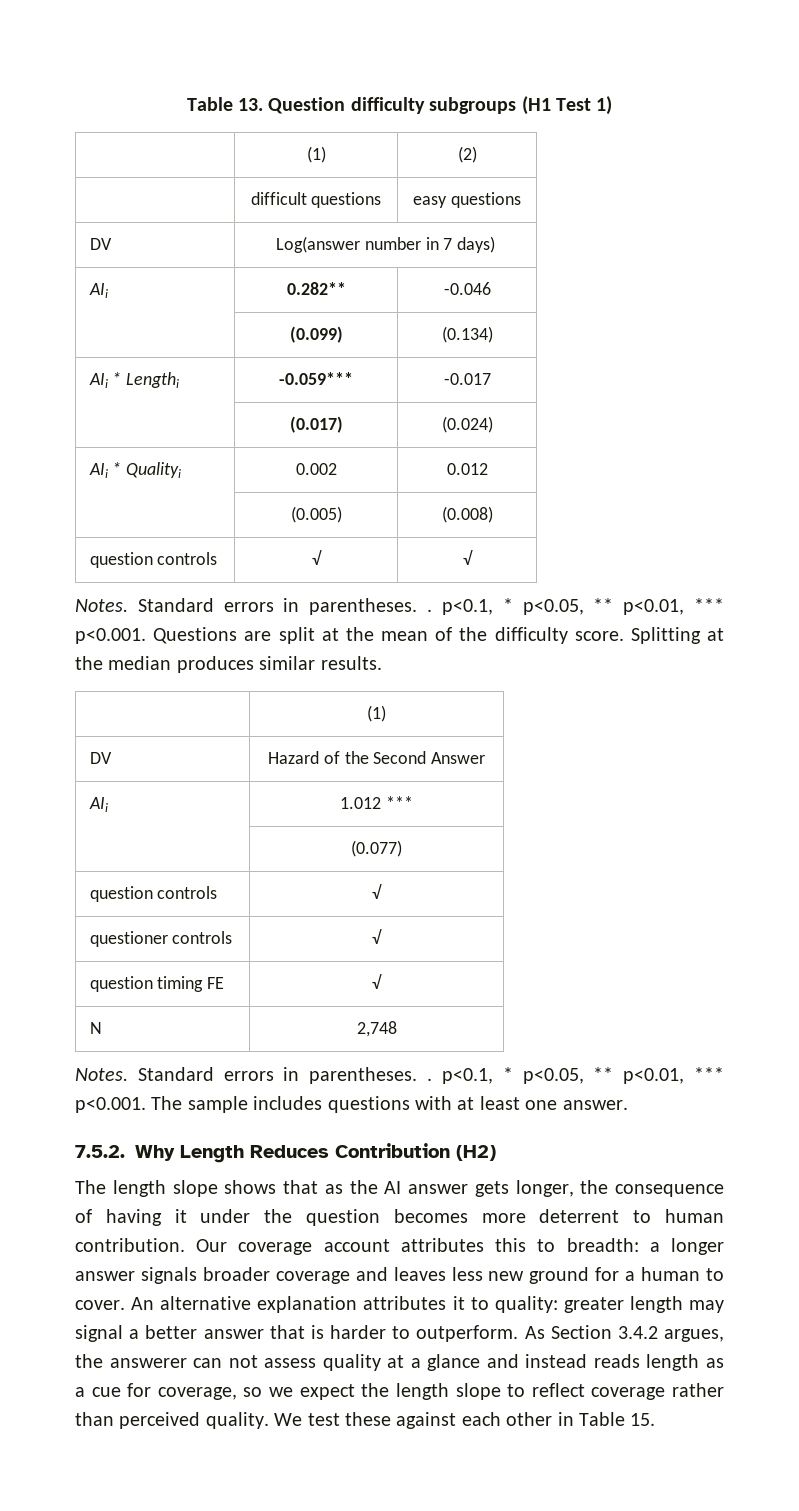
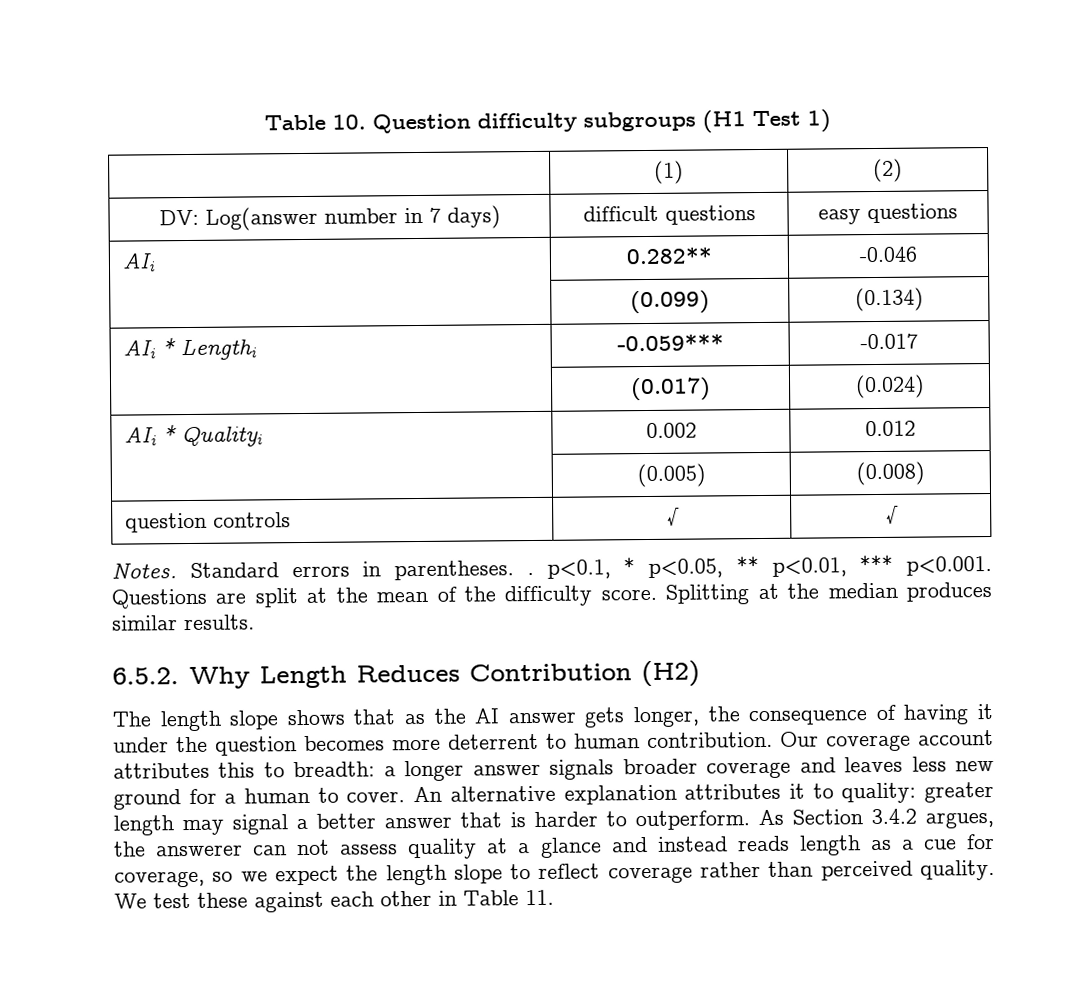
- Table 13. Question difficulty subgroups (H1 Test 1)
+ Table 10. Question difficulty subgroups (H1 Test 1)
- | difficult questions | easy questions
- DV | Log(answer number in 7 days)
+ DV: Log(answer number in 7 days) | difficult questions | easy questions
  Splitting at the median produces similar results.
- | (1)
- DV | Hazard of the Second Answer
- AIi | 1.012 ***
- | (0.077)
- question controls | √
- questioner controls | √
- question timing FE | √
- N | 2,748
- Notes. Standard errors in parentheses. . p<0.1, * p<0.05, ** p<0.01, *** p<0.001. The sample includes questions with at least one answer.
- 7.5.2. Why Length Reduces Contribution (H2)
+ 6.5.2. Why Length Reduces Contribution (H2)
- We test these against each other in Table 15.
+ We test these against each other in Table 11.

